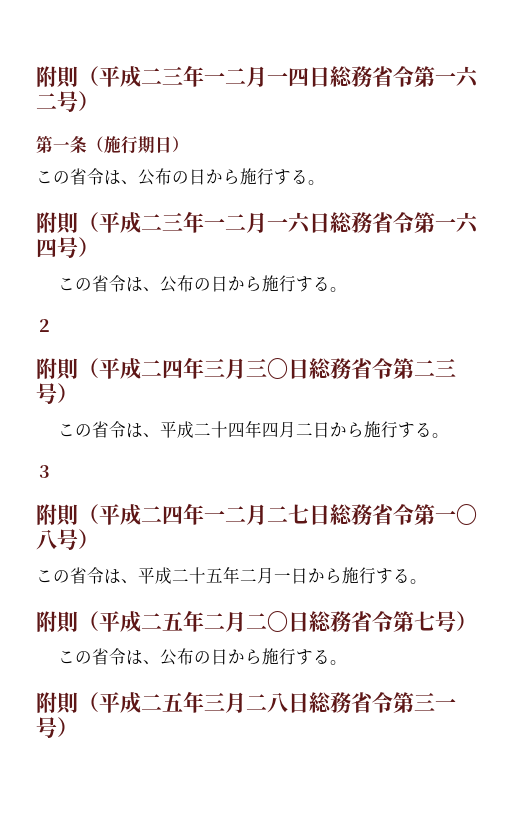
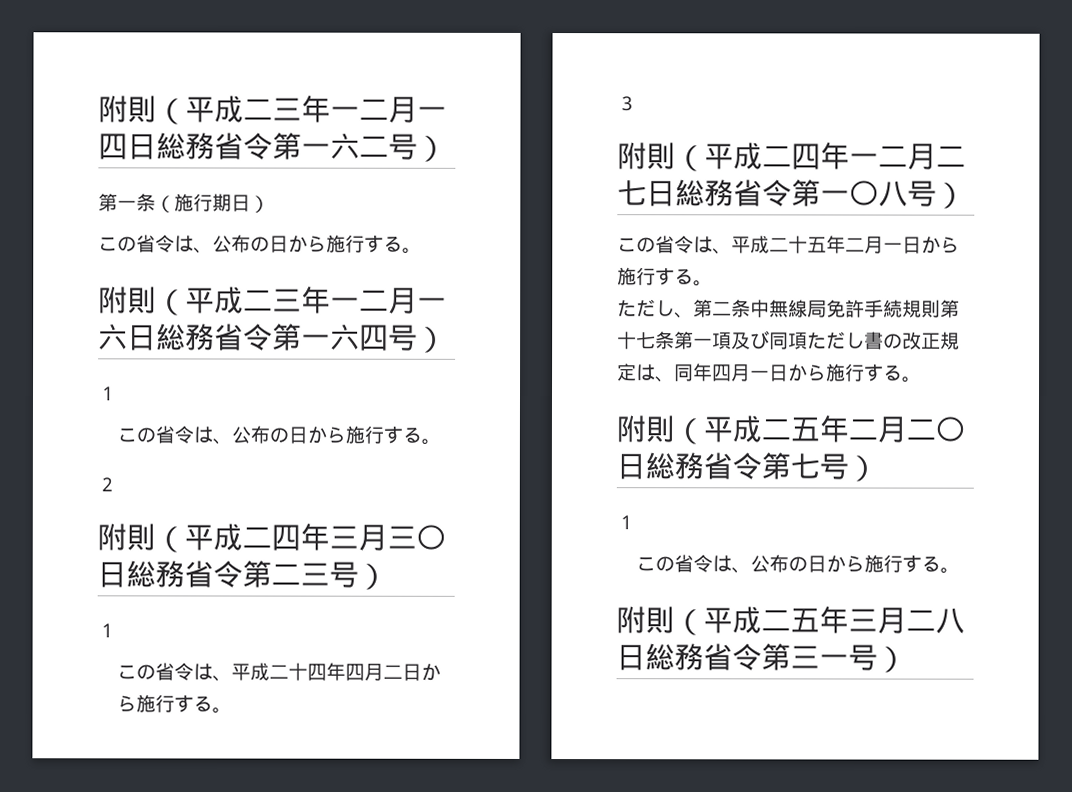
  附則（平成二三年一二月一六日総務省令第一六四号）
+ １
  附則（平成二四年三月三〇日総務省令第二三号）
+ １
+ ただし、第二条中無線局免許手続規則第十七条第一項及び同項ただし書の改正規定は、同年四月一日から施行する。
  附則（平成二五年二月二〇日総務省令第七号）
+ １

